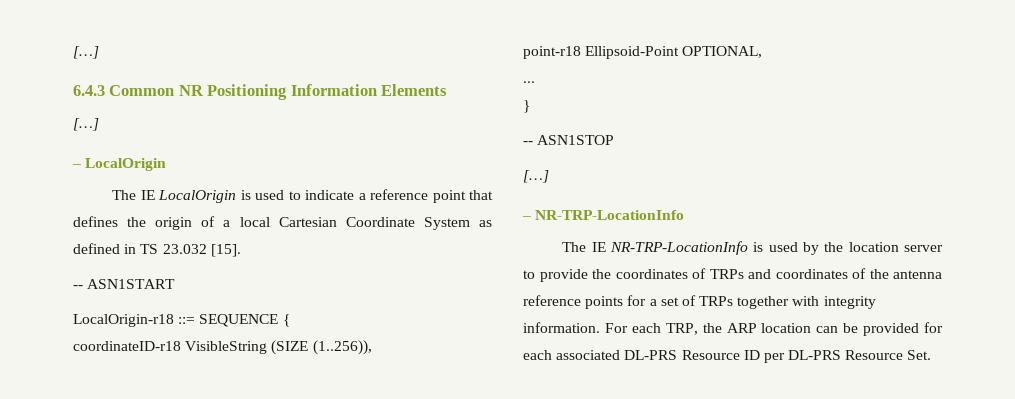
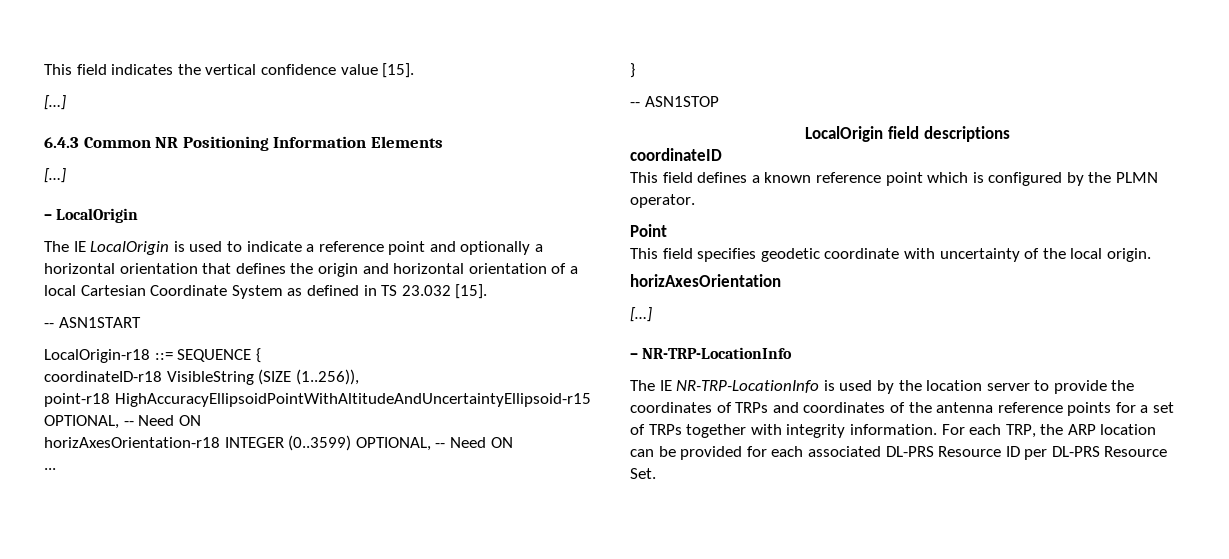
+ This field indicates the vertical confidence value [15].
- The IE LocalOrigin is used to indicate a reference point that defines the origin of a local Cartesian Coordinate System as defined in TS 23.032 [15].
+ The IE LocalOrigin is used to indicate a reference point and optionally a horizontal orientation that defines the origin and horizontal orientation of a local Cartesian Coordinate System as defined in TS 23.032 [15].
- point-r18 Ellipsoid-Point OPTIONAL,
+ point-r18 HighAccuracyEllipsoidPointWithAltitudeAndUncertaintyEllipsoid-r15 OPTIONAL, -- Need ON
+ horizAxesOrientation-r18 INTEGER (0..3599) OPTIONAL, -- Need ON
  ...
  }
  -- ASN1STOP
+ LocalOrigin field descriptions
+ coordinateID
+ This field defines a known reference point which is configured by the PLMN operator.
+ Point
+ This field specifies geodetic coordinate with uncertainty of the local origin.
+ horizAxesOrientation

